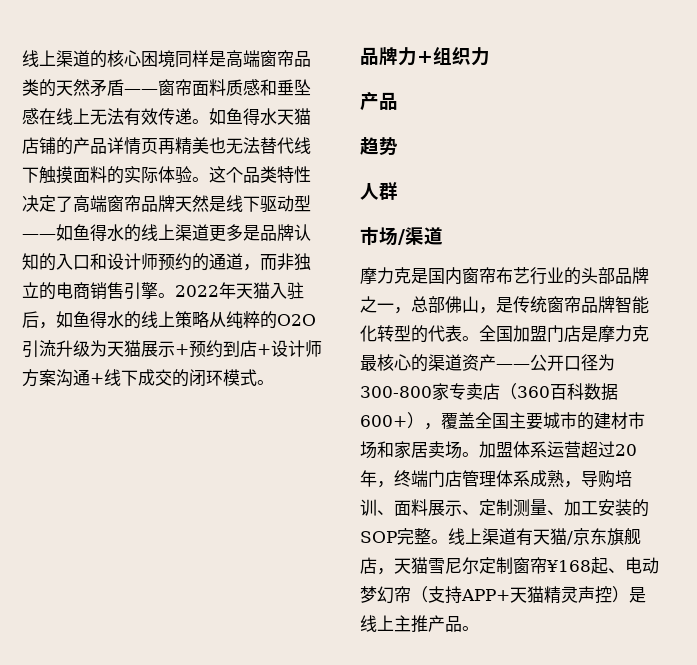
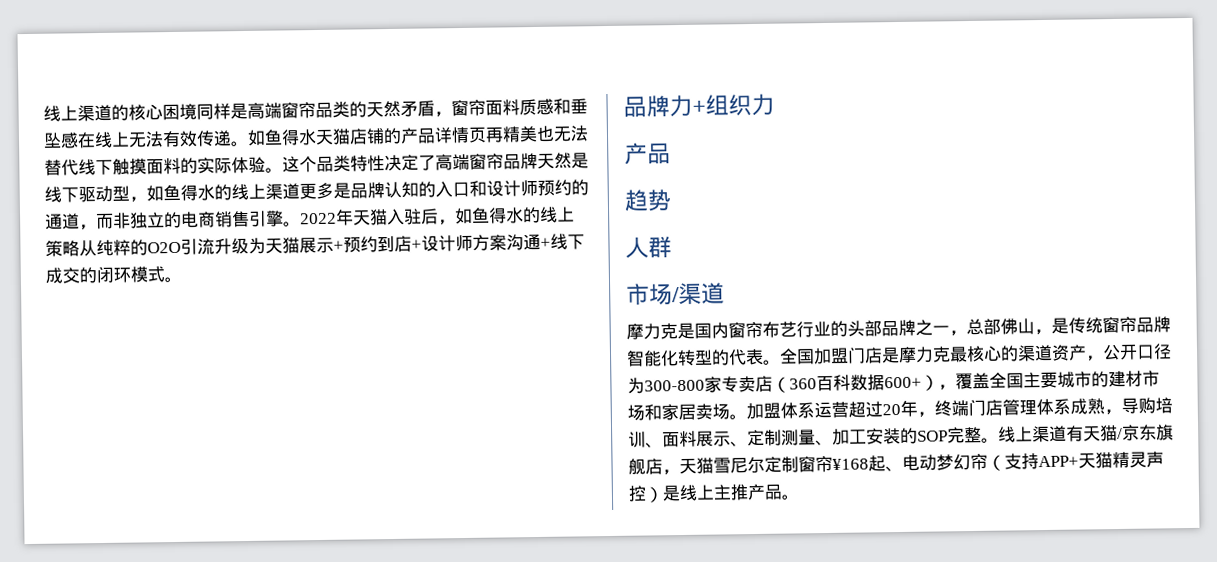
- 线上渠道的核心困境同样是高端窗帘品类的天然矛盾——窗帘面料质感和垂坠感在线上无法有效传递。
+ 线上渠道的核心困境同样是高端窗帘品类的天然矛盾，窗帘面料质感和垂坠感在线上无法有效传递。
- 这个品类特性决定了高端窗帘品牌天然是线下驱动型——如鱼得水的线上渠道更多是品牌认知的入口和设计师预约的通道，而非独立的电商销售引擎。
+ 这个品类特性决定了高端窗帘品牌天然是线下驱动型，如鱼得水的线上渠道更多是品牌认知的入口和设计师预约的通道，而非独立的电商销售引擎。
- 全国加盟门店是摩力克最核心的渠道资产——公开口径为300-800家专卖店（360百科数据600+），覆盖全国主要城市的建材市场和家居卖场。
+ 全国加盟门店是摩力克最核心的渠道资产，公开口径为300-800家专卖店（360百科数据600+），覆盖全国主要城市的建材市场和家居卖场。

